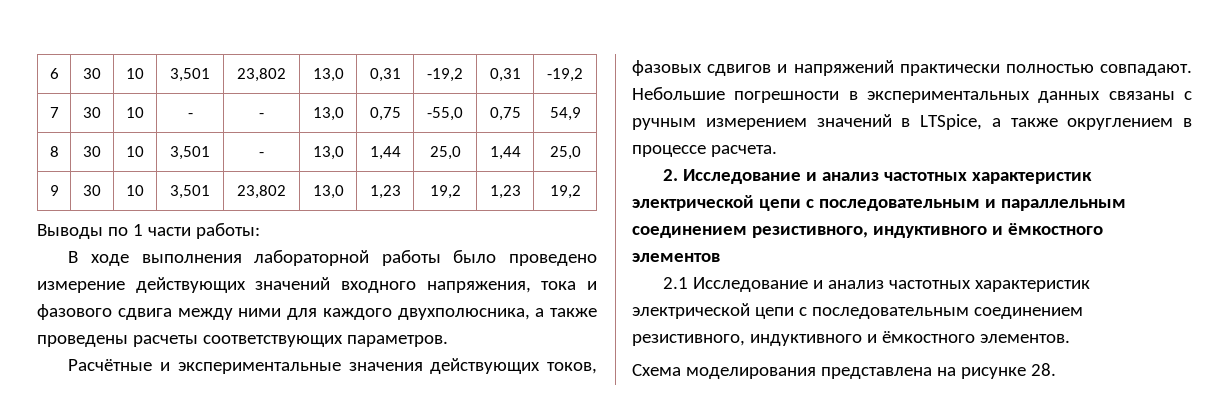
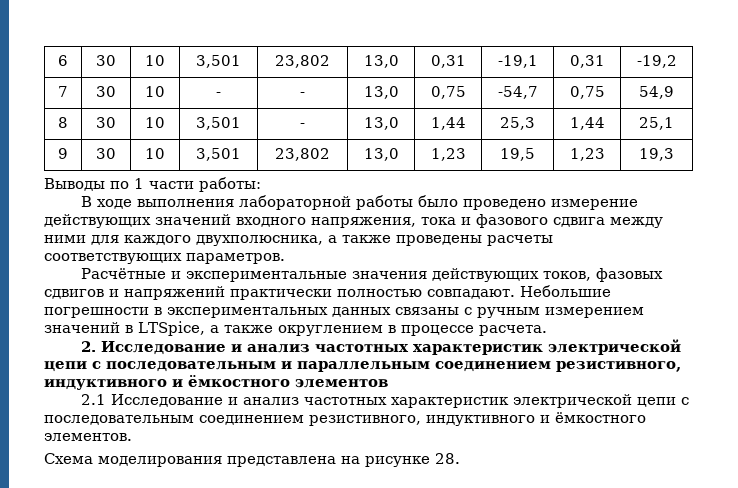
- 6 | 30 | 10 | 3,501 | 23,802 | 13,0 | 0,31 | -19,2 | 0,31 | -19,2
+ 6 | 30 | 10 | 3,501 | 23,802 | 13,0 | 0,31 | -19,1 | 0,31 | -19,2
- 7 | 30 | 10 | - | - | 13,0 | 0,75 | -55,0 | 0,75 | 54,9
+ 7 | 30 | 10 | - | - | 13,0 | 0,75 | -54,7 | 0,75 | 54,9
- 8 | 30 | 10 | 3,501 | - | 13,0 | 1,44 | 25,0 | 1,44 | 25,0
+ 8 | 30 | 10 | 3,501 | - | 13,0 | 1,44 | 25,3 | 1,44 | 25,1
- 9 | 30 | 10 | 3,501 | 23,802 | 13,0 | 1,23 | 19,2 | 1,23 | 19,2
+ 9 | 30 | 10 | 3,501 | 23,802 | 13,0 | 1,23 | 19,5 | 1,23 | 19,3

